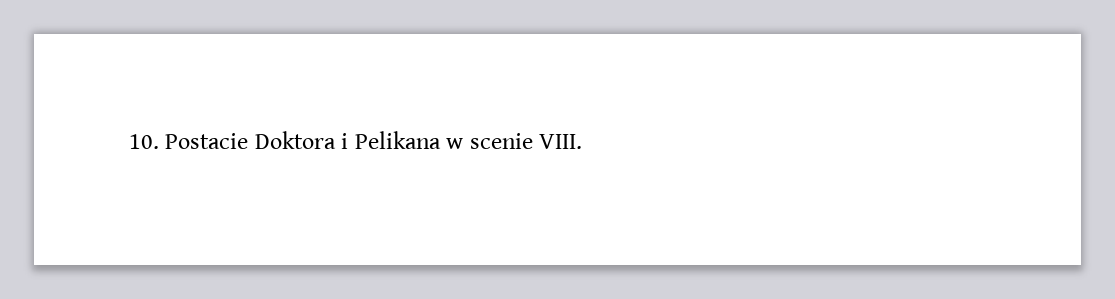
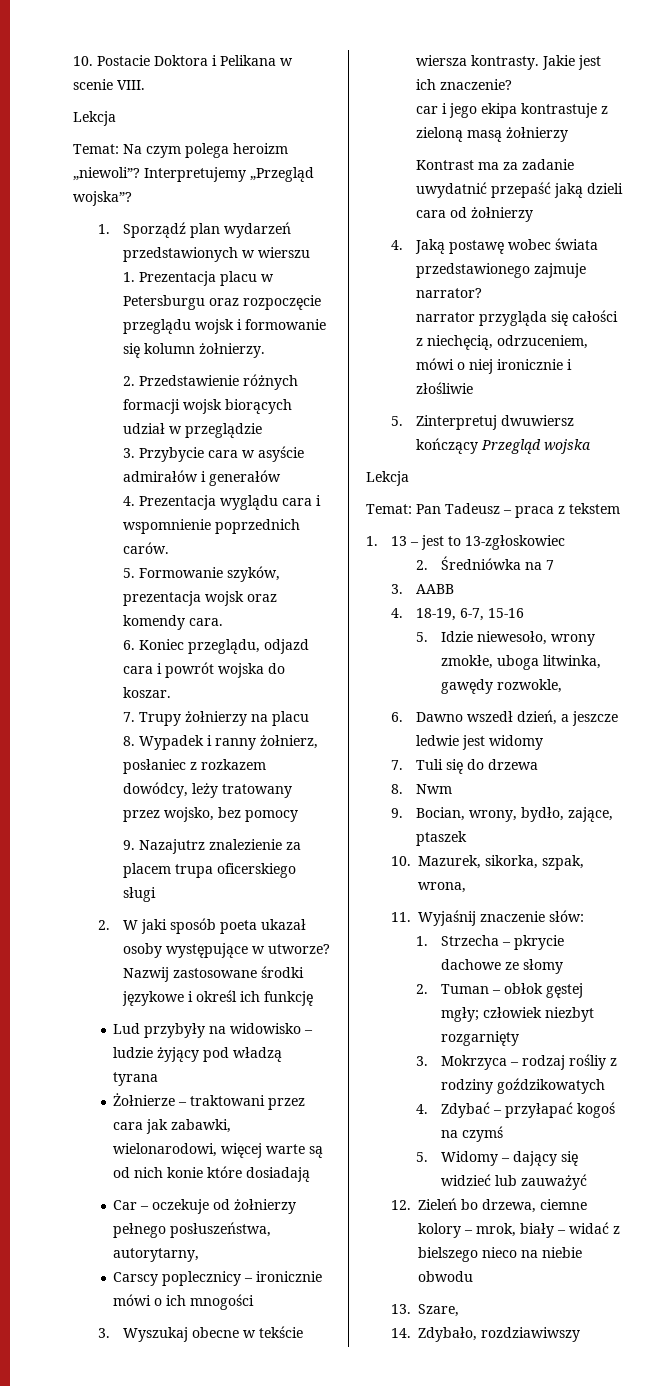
  10. Postacie Doktora i Pelikana w scenie VIII.
+ Lekcja
+ Temat: Na czym polega heroizm „niewoli”? Interpretujemy „Przegląd wojska”?
+ 1. Sporządź plan wydarzeń przedstawionych w wierszu
+ 1. Prezentacja placu w Petersburgu oraz rozpoczęcie przeglądu wojsk i formowanie się kolumn żołnierzy.
+ 2. Przedstawienie różnych formacji wojsk biorących udział w przeglądzie
+ 3. Przybycie cara w asyście admirałów i generałów
+ 4. Prezentacja wyglądu cara i wspomnienie poprzednich carów.
+ 5. Formowanie szyków, prezentacja wojsk oraz komendy cara.
+ 6. Koniec przeglądu, odjazd cara i powrót wojska do koszar.
+ 7. Trupy żołnierzy na placu
+ 8. Wypadek i ranny żołnierz, posłaniec z rozkazem dowódcy, leży tratowany przez wojsko, bez pomocy
+ 9. Nazajutrz znalezienie za placem trupa oficerskiego sługi
+ 2. W jaki sposób poeta ukazał osoby występujące w utworze? Nazwij zastosowane środki językowe i określ ich funkcję
+ Lud przybyły na widowisko – ludzie żyjący pod władzą tyrana
+ Żołnierze – traktowani przez cara jak zabawki, wielonarodowi, więcej warte są od nich konie które dosiadają
+ Car – oczekuje od żołnierzy pełnego posłuszeństwa, autorytarny,
+ Carscy poplecznicy – ironicznie mówi o ich mnogości
+ 3. Wyszukaj obecne w tekście wiersza kontrasty. Jakie jest ich znaczenie?
+ car i jego ekipa kontrastuje z zieloną masą żołnierzy
+ Kontrast ma za zadanie uwydatnić przepaść jaką dzieli cara od żołnierzy
+ 4. Jaką postawę wobec świata przedstawionego zajmuje narrator?
+ narrator przygląda się całości z niechęcią, odrzuceniem, mówi o niej ironicznie i złośliwie
+ 5. Zinterpretuj dwuwiersz kończący Przegląd wojska
+ Lekcja
+ Temat: Pan Tadeusz – praca z tekstem
+ 1. 13 – jest to 13-zgłoskowiec
+ 2. Średniówka na 7
+ 3. AABB
+ 4. 18-19, 6-7, 15-16
+ 5. Idzie niewesoło, wrony zmokłe, uboga litwinka, gawędy rozwokle,
+ 6. Dawno wszedł dzień, a jeszcze ledwie jest widomy
+ 7. Tuli się do drzewa
+ 8. Nwm
+ 9. Bocian, wrony, bydło, zające, ptaszek
+ 10. Mazurek, sikorka, szpak, wrona,
+ 11. Wyjaśnij znaczenie słów:
+ 1. Strzecha – pkrycie dachowe ze słomy
+ 2. Tuman – obłok gęstej mgły; człowiek niezbyt rozgarnięty
+ 3. Mokrzyca – rodzaj rośliy z rodziny goździkowatych
+ 4. Zdybać – przyłapać kogoś na czymś
+ 5. Widomy – dający się widzieć lub zauważyć
+ 12. Zieleń bo drzewa, ciemne kolory – mrok, biały – widać z bielszego nieco na niebie obwodu
+ 13. Szare,
+ 14. Zdybało, rozdziawiwszy

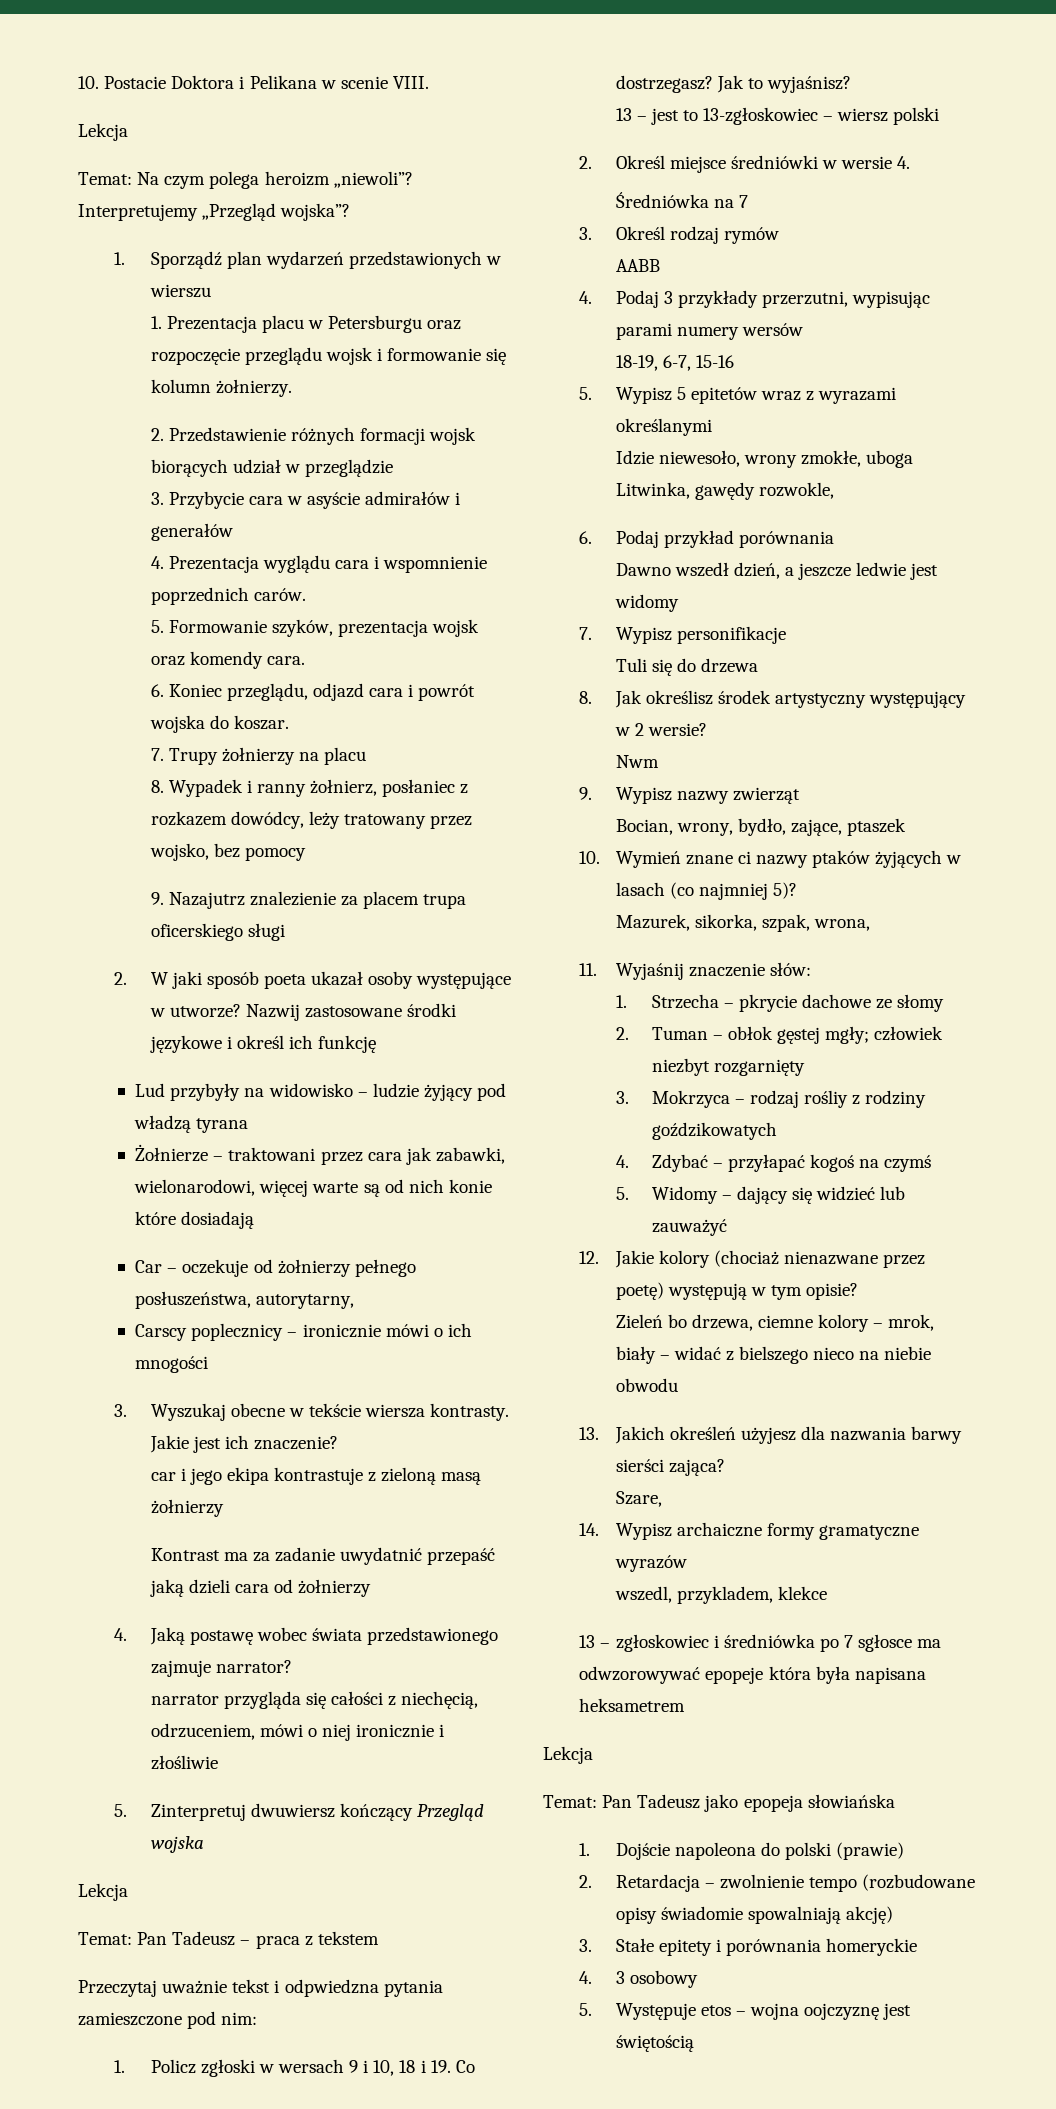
- 1. 13 – jest to 13-zgłoskowiec
- 2. Średniówka na 7
+ Przeczytaj uważnie tekst i odpwiedzna pytania zamieszczone pod nim:
+ 1. Policz zgłoski w wersach 9 i 10, 18 i 19. Co dostrzegasz? Jak to wyjaśnisz?
+ 13 – jest to 13-zgłoskowiec – wiersz polski
+ 2. Określ miejsce średniówki w wersie 4.
+ Średniówka na 7
- 3. AABB
+ 3. Określ rodzaj rymów
+ AABB
- 4. 18-19, 6-7, 15-16
- 5. Idzie niewesoło, wrony zmokłe, uboga litwinka, gawędy rozwokle,
+ 4. Podaj 3 przykłady przerzutni, wypisując parami numery wersów
+ 18-19, 6-7, 15-16
+ 5. Wypisz 5 epitetów wraz z wyrazami określanymi
+ Idzie niewesoło, wrony zmokłe, uboga Litwinka, gawędy rozwokle,
- 6. Dawno wszedł dzień, a jeszcze ledwie jest widomy
+ 6. Podaj przykład porównania
+ Dawno wszedł dzień, a jeszcze ledwie jest widomy
- 7. Tuli się do drzewa
+ 7. Wypisz personifikacje
+ Tuli się do drzewa
- 8. Nwm
+ 8. Jak określisz środek artystyczny występujący w 2 wersie?
+ Nwm
- 9. Bocian, wrony, bydło, zające, ptaszek
+ 9. Wypisz nazwy zwierząt
+ Bocian, wrony, bydło, zające, ptaszek
- 10. Mazurek, sikorka, szpak, wrona,
+ 10. Wymień znane ci nazwy ptaków żyjących w lasach (co najmniej 5)?
+ Mazurek, sikorka, szpak, wrona,
- 12. Zieleń bo drzewa, ciemne kolory – mrok, biały – widać z bielszego nieco na niebie obwodu
+ 12. Jakie kolory (chociaż nienazwane przez poetę) występują w tym opisie?
+ Zieleń bo drzewa, ciemne kolory – mrok, biały – widać z bielszego nieco na niebie obwodu
- 13. Szare,
- 14. Zdybało, rozdziawiwszy
+ 13. Jakich określeń użyjesz dla nazwania barwy sierści zająca?
+ Szare,
+ 14. Wypisz archaiczne formy gramatyczne wyrazów
+ wszedl, przykladem, klekce
+ 13 – zgłoskowiec i średniówka po 7 sgłosce ma odwzorowywać epopeje która była napisana heksametrem
+ Lekcja
+ Temat: Pan Tadeusz jako epopeja słowiańska
+ 1. Dojście napoleona do polski (prawie)
+ 2. Retardacja – zwolnienie tempo (rozbudowane opisy świadomie spowalniają akcję)
+ 3. Stałe epitety i porównania homeryckie
+ 4. 3 osobowy
+ 5. Występuje etos – wojna oojczyznę jest świętością

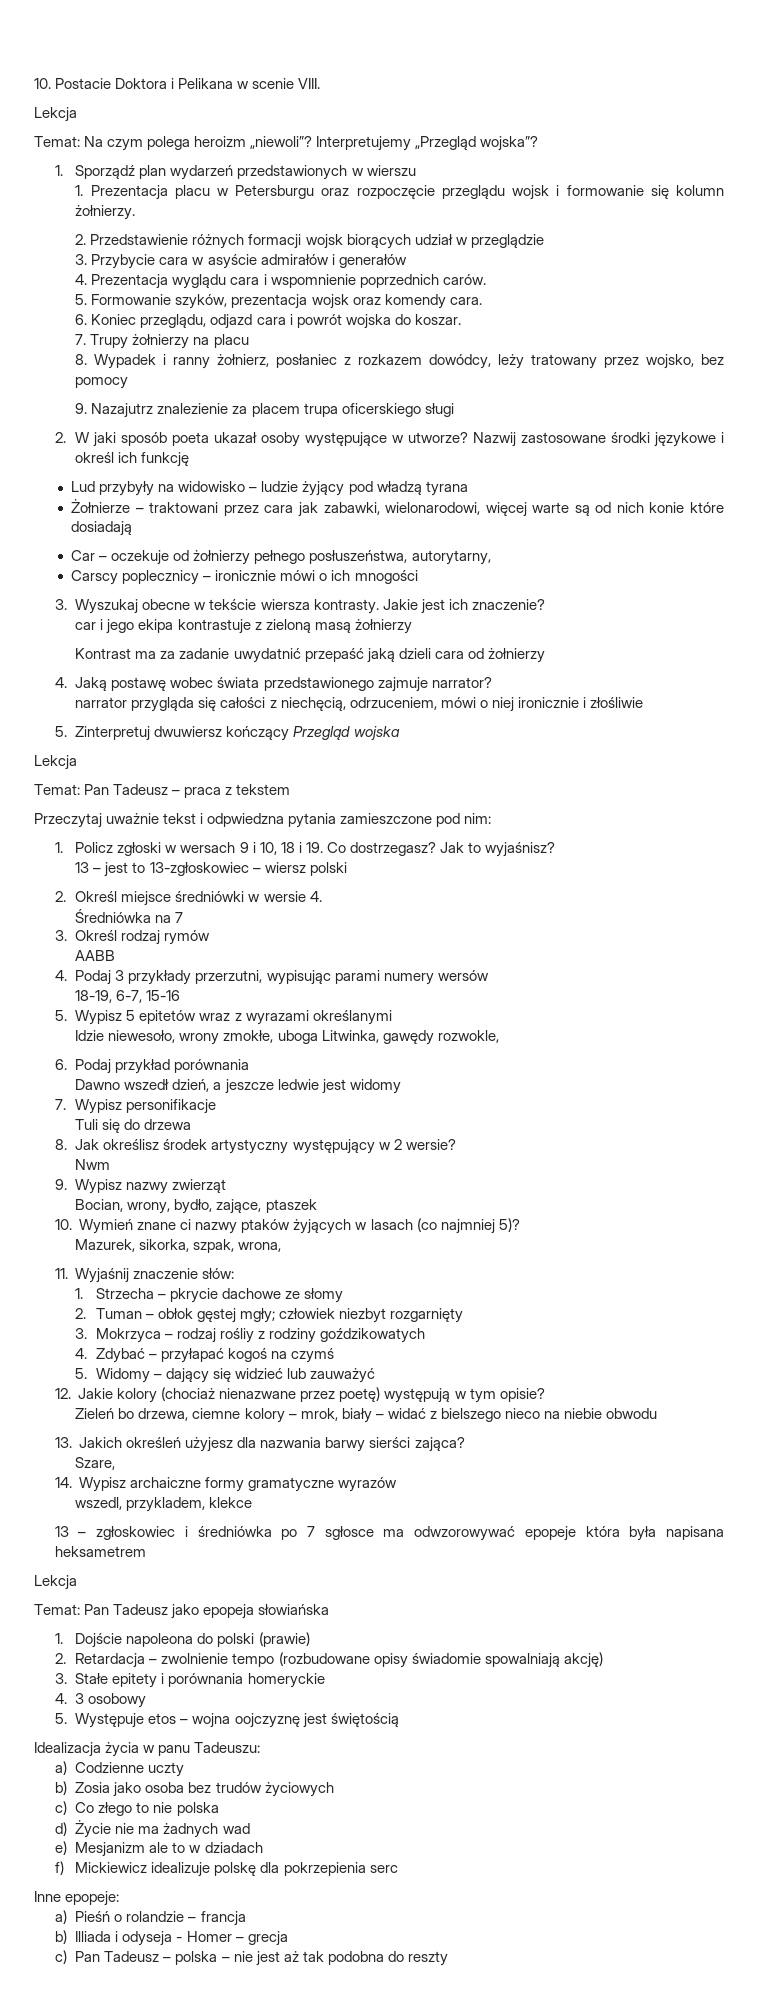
+ Idealizacja życia w panu Tadeuszu:
+ a) Codzienne uczty
+ b) Zosia jako osoba bez trudów życiowych
+ c) Co złego to nie polska
+ d) Życie nie ma żadnych wad
+ e) Mesjanizm ale to w dziadach
+ f) Mickiewicz idealizuje polskę dla pokrzepienia serc
+ Inne epopeje:
+ a) Pieśń o rolandzie – francja
+ b) Illiada i odyseja - Homer – grecja
+ c) Pan Tadeusz – polska – nie jest aż tak podobna do reszty

